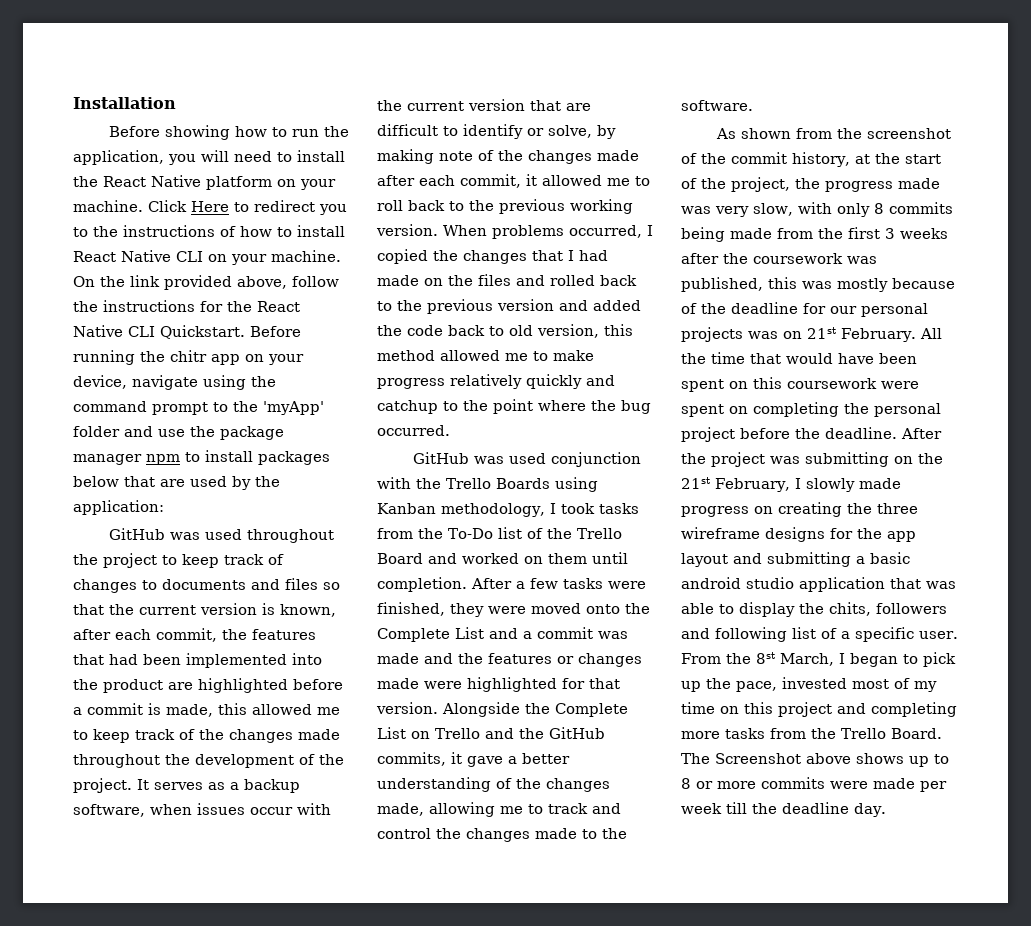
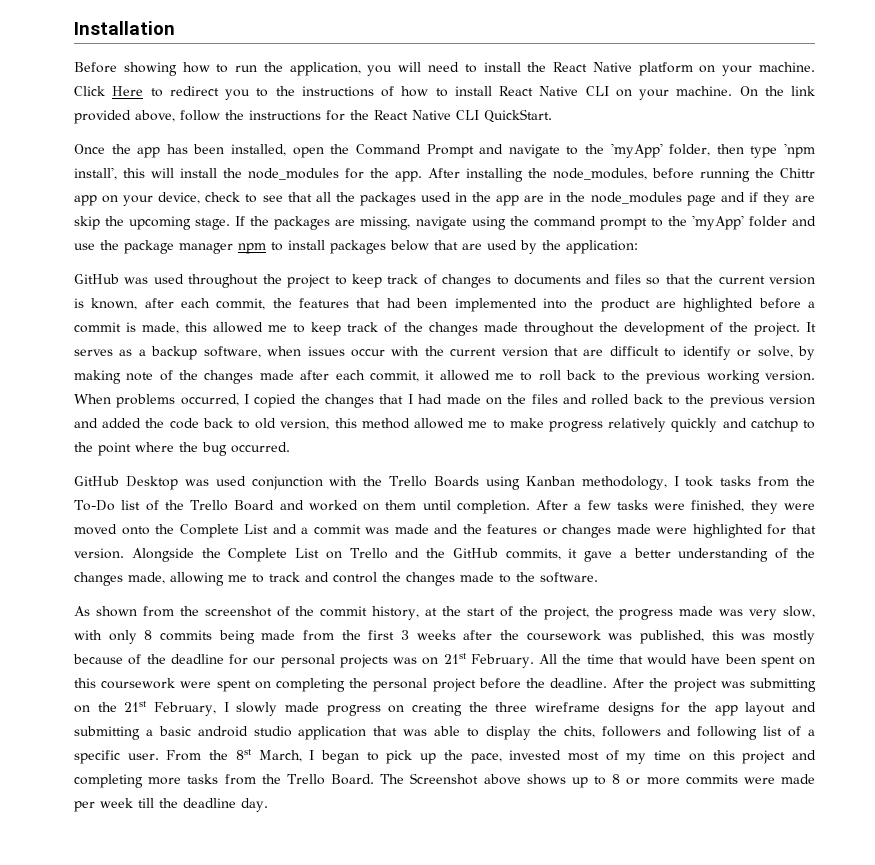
- On the link provided above, follow the instructions for the React Native CLI Quickstart. Before running the chitr app on your device, navigate using the command prompt to the 'myApp' folder and use the package manager npm to install packages below that are used by the application:
+ On the link provided above, follow the instructions for the React Native CLI QuickStart.
+ Once the app has been installed, open the Command Prompt and navigate to the 'myApp' folder, then type 'npm install', this will install the node_modules for the app. After installing the node_modules, before running the Chittr app on your device, check to see that all the packages used in the app are in the node_modules page and if they are skip the upcoming stage. If the packages are missing, navigate using the command prompt to the 'myApp' folder and use the package manager npm to install packages below that are used by the application:
- GitHub was used conjunction with the Trello Boards using Kanban methodology, I took tasks from the To-Do list of the Trello Board and worked on them until completion.
+ GitHub Desktop was used conjunction with the Trello Boards using Kanban methodology, I took tasks from the To-Do list of the Trello Board and worked on them until completion.

